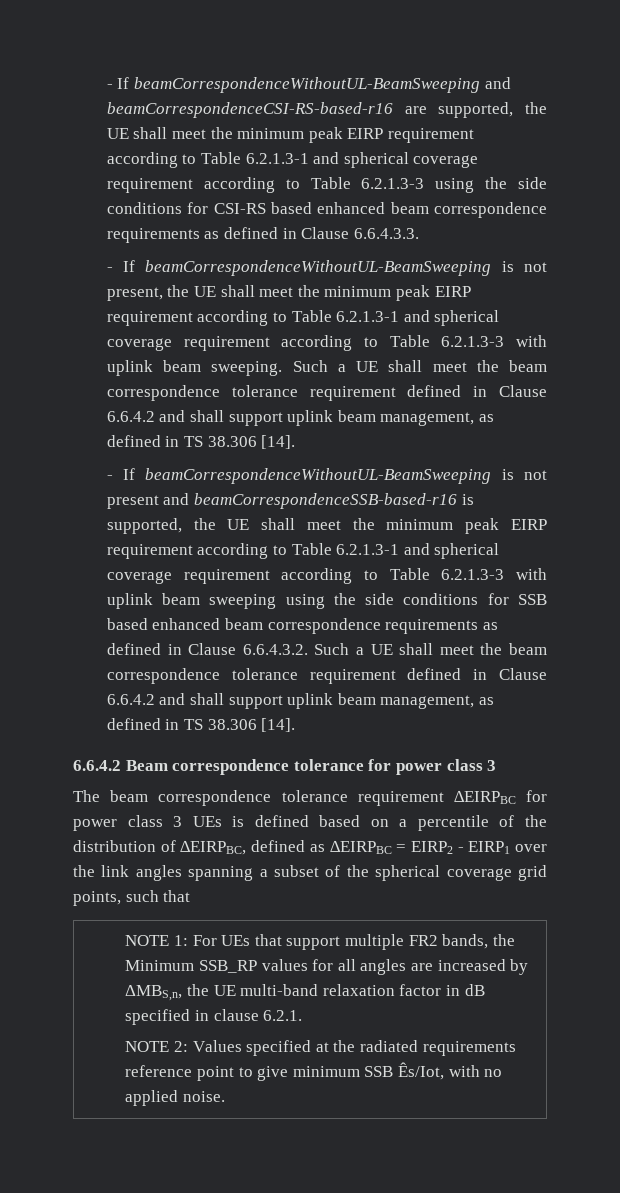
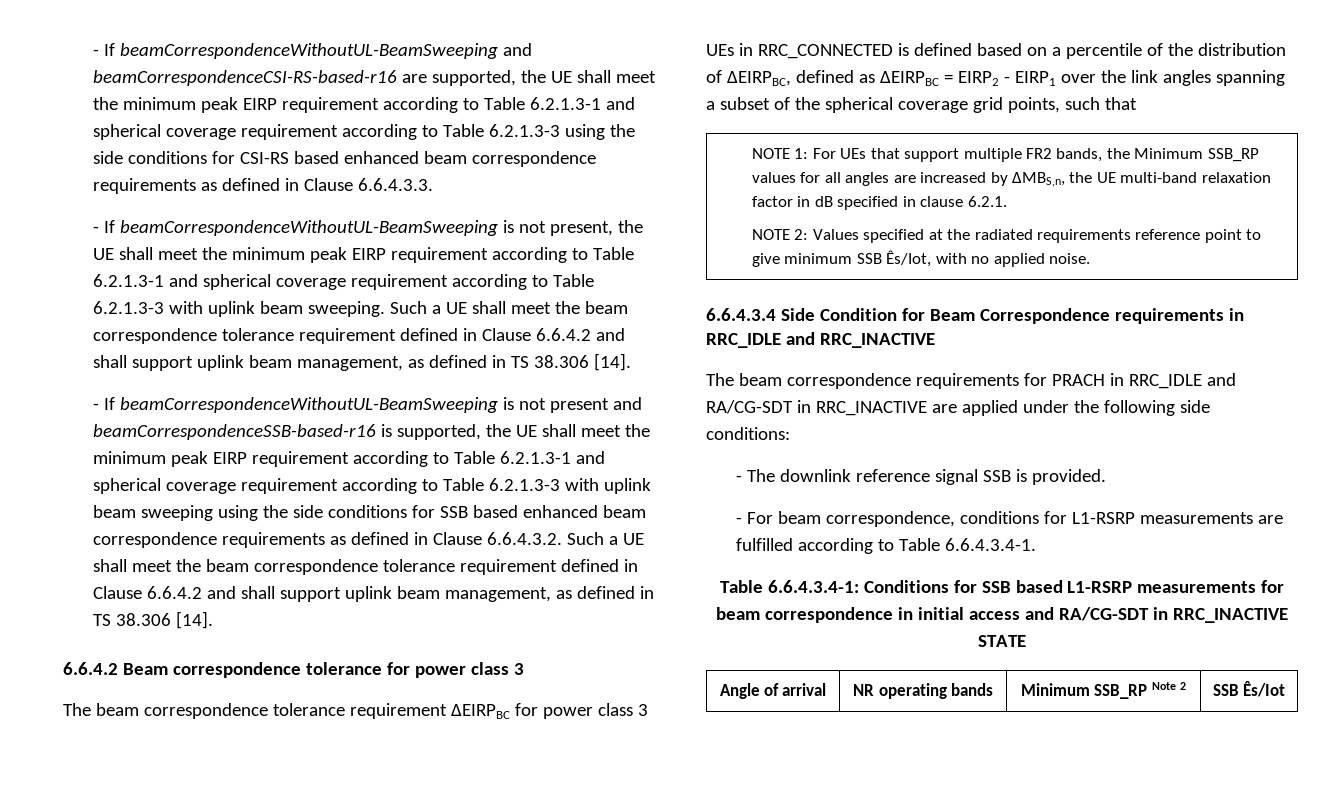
- The beam correspondence tolerance requirement ∆EIRPBC for power class 3 UEs is defined based on a percentile of the distribution of ∆EIRPBC, defined as ∆EIRPBC = EIRP2 - EIRP1 over the link angles spanning a subset of the spherical coverage grid points, such that
+ The beam correspondence tolerance requirement ∆EIRPBC for power class 3 UEs in RRC_CONNECTED is defined based on a percentile of the distribution of ∆EIRPBC, defined as ∆EIRPBC = EIRP2 - EIRP1 over the link angles spanning a subset of the spherical coverage grid points, such that
+ 6.6.4.3.4 Side Condition for Beam Correspondence requirements in RRC_IDLE and RRC_INACTIVE
+ The beam correspondence requirements for PRACH in RRC_IDLE and RA/CG-SDT in RRC_INACTIVE are applied under the following side conditions:
+ - The downlink reference signal SSB is provided.
+ - For beam correspondence, conditions for L1-RSRP measurements are fulfilled according to Table 6.6.4.3.4-1.
+ Table 6.6.4.3.4-1: Conditions for SSB based L1-RSRP measurements for beam correspondence in initial access and RA/CG-SDT in RRC_INACTIVE STATE
+ Angle of arrival | NR operating bands | Minimum SSB_RP Note 2 | SSB Ês/Iot

